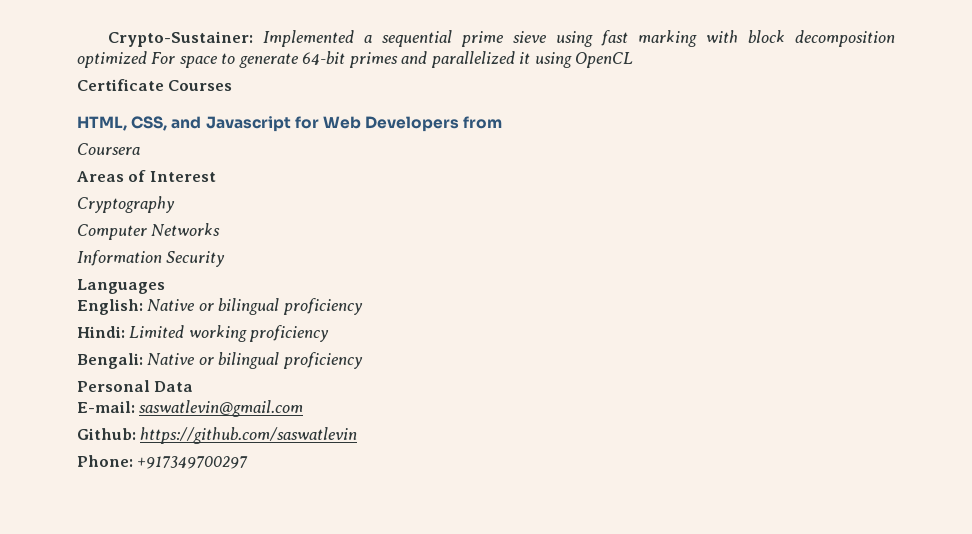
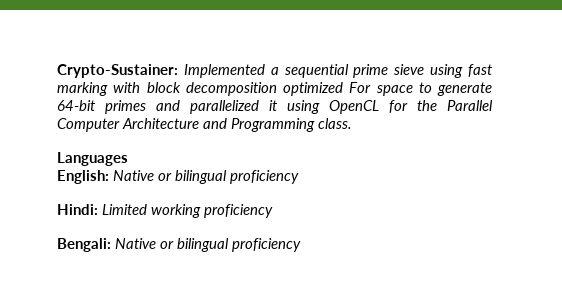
- Crypto-Sustainer: Implemented a sequential prime sieve using fast marking with block decomposition optimized For space to generate 64-bit primes and parallelized it using OpenCL
- Certificate Courses
- HTML, CSS, and Javascript for Web Developers from
- Coursera
- Areas of Interest
- Cryptography
- Computer Networks
- Information Security
+ Crypto-Sustainer: Implemented a sequential prime sieve using fast marking with block decomposition optimized For space to generate 64-bit primes and parallelized it using OpenCL for the Parallel Computer Architecture and Programming class.
- Personal Data
- E-mail: saswatlevin@gmail.com
- Github: https://github.com/saswatlevin
- Phone: +917349700297

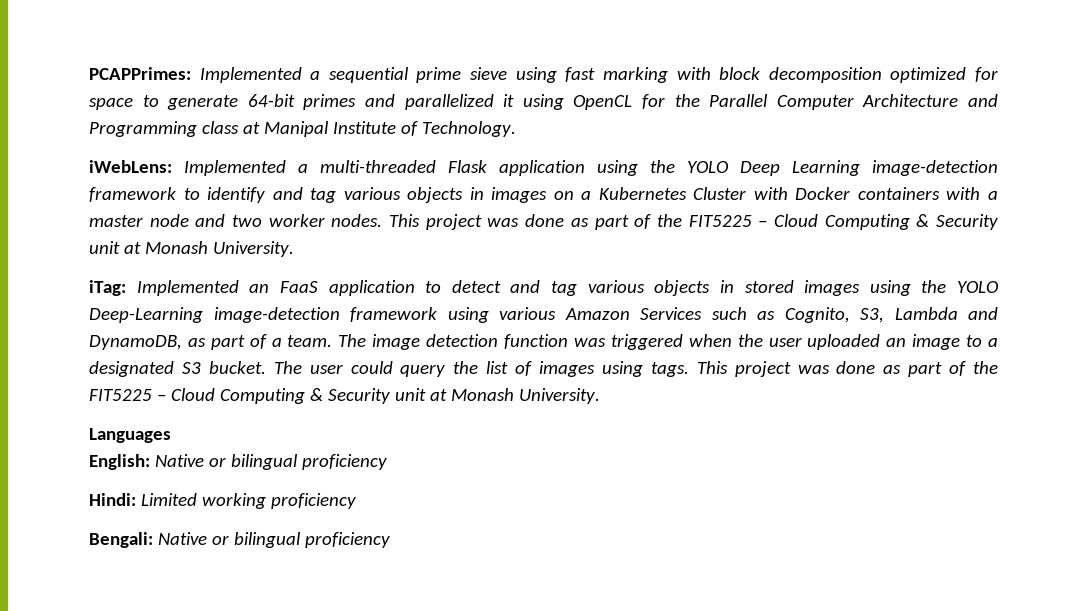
- Crypto-Sustainer: Implemented a sequential prime sieve using fast marking with block decomposition optimized For space to generate 64-bit primes and parallelized it using OpenCL for the Parallel Computer Architecture and Programming class.
+ PCAPPrimes: Implemented a sequential prime sieve using fast marking with block decomposition optimized for space to generate 64-bit primes and parallelized it using OpenCL for the Parallel Computer Architecture and Programming class at Manipal Institute of Technology.
+ iWebLens: Implemented a multi-threaded Flask application using the YOLO Deep Learning image-detection framework to identify and tag various objects in images on a Kubernetes Cluster with Docker containers with a master node and two worker nodes. This project was done as part of the FIT5225 – Cloud Computing & Security unit at Monash University.
+ iTag: Implemented an FaaS application to detect and tag various objects in stored images using the YOLO Deep-Learning image-detection framework using various Amazon Services such as Cognito, S3, Lambda and DynamoDB, as part of a team. The image detection function was triggered when the user uploaded an image to a designated S3 bucket. The user could query the list of images using tags. This project was done as part of the FIT5225 – Cloud Computing & Security unit at Monash University.

